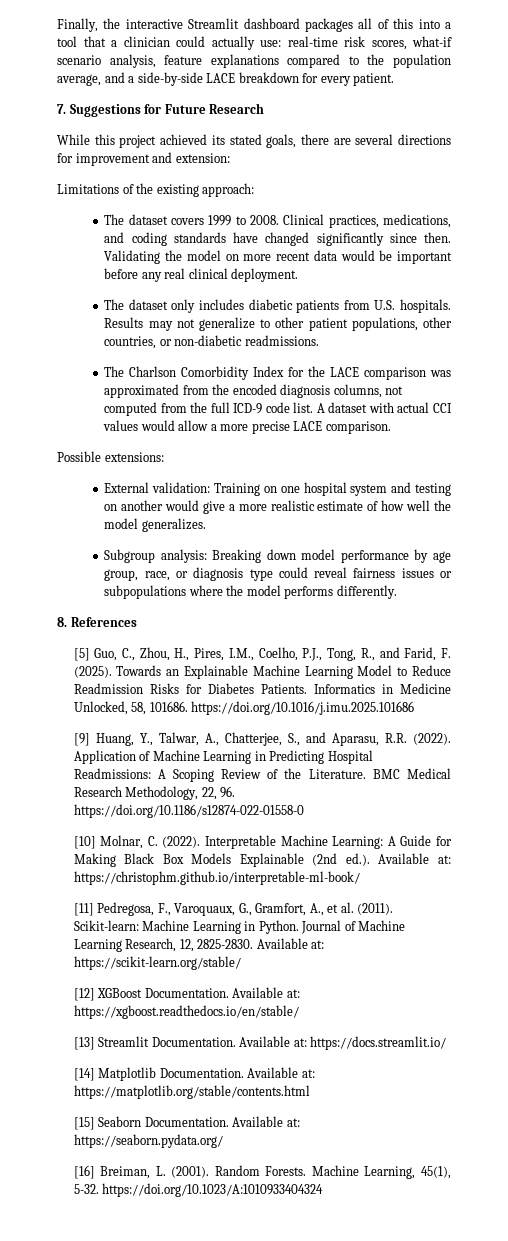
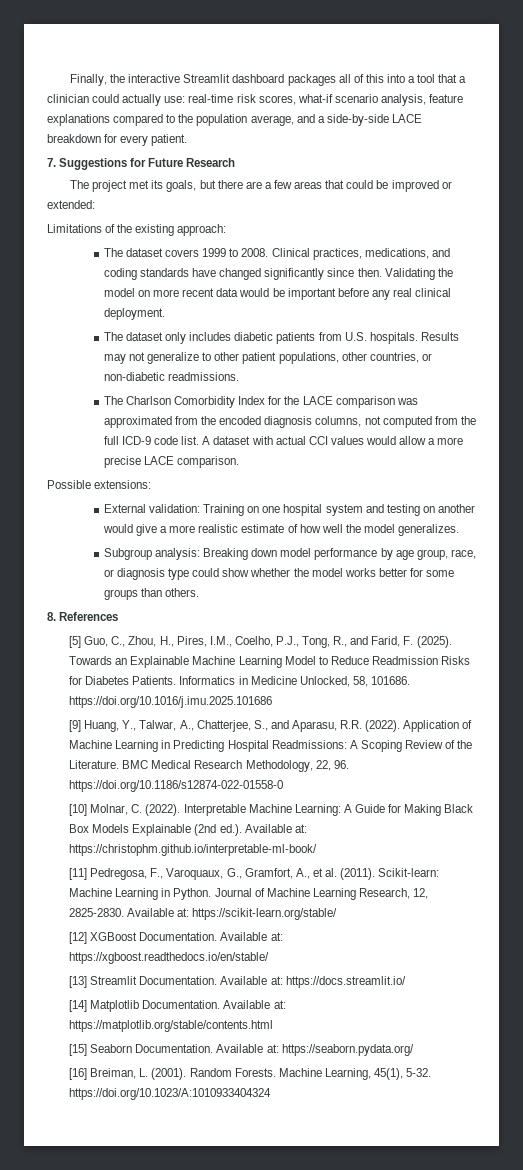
- While this project achieved its stated goals, there are several directions for improvement and extension:
+ The project met its goals, but there are a few areas that could be improved or extended:
- Subgroup analysis: Breaking down model performance by age group, race, or diagnosis type could reveal fairness issues or subpopulations where the model performs differently.
+ Subgroup analysis: Breaking down model performance by age group, race, or diagnosis type could show whether the model works better for some groups than others.

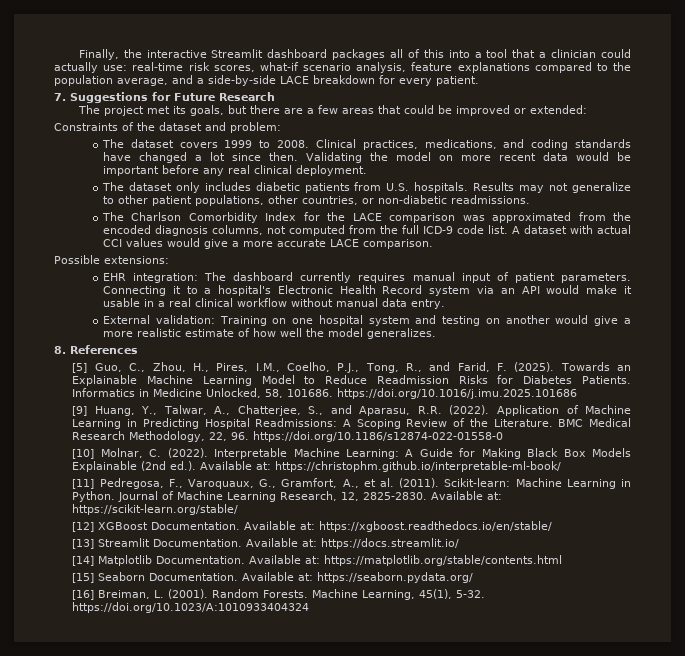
- Limitations of the existing approach:
+ Constraints of the dataset and problem:
- Clinical practices, medications, and coding standards have changed significantly since then.
+ Clinical practices, medications, and coding standards have changed a lot since then.
- A dataset with actual CCI values would allow a more precise LACE comparison.
+ A dataset with actual CCI values would give a more accurate LACE comparison.
+ EHR integration: The dashboard currently requires manual input of patient parameters. Connecting it to a hospital's Electronic Health Record system via an API would make it usable in a real clinical workflow without manual data entry.
- Subgroup analysis: Breaking down model performance by age group, race, or diagnosis type could show whether the model works better for some groups than others.

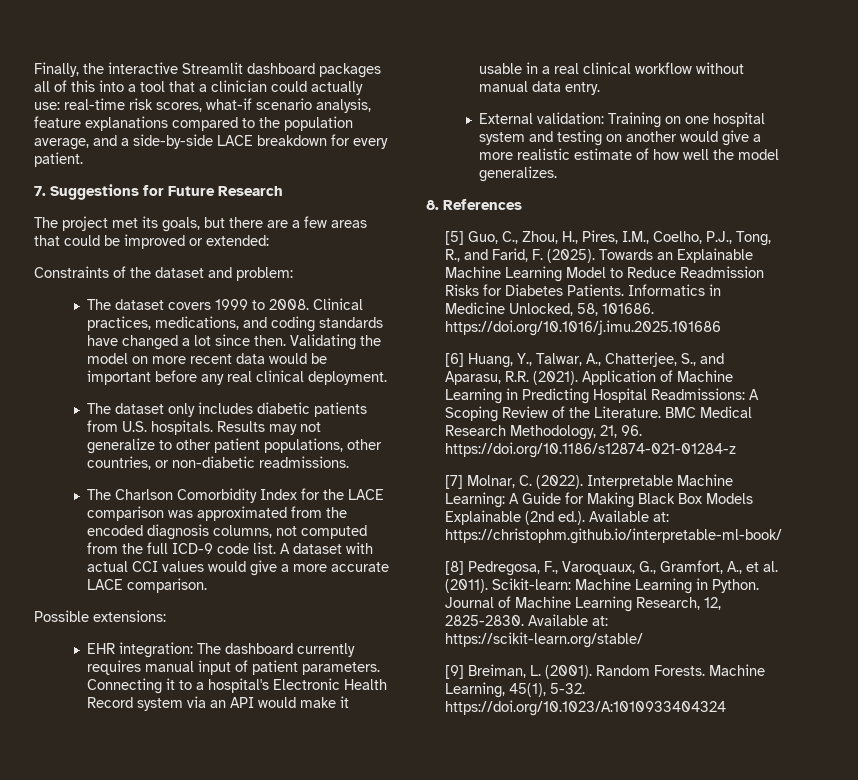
- [9] Huang, Y., Talwar, A., Chatterjee, S., and Aparasu, R.R. (2022).
+ [6] Huang, Y., Talwar, A., Chatterjee, S., and Aparasu, R.R. (2021).
- BMC Medical Research Methodology, 22, 96. https://doi.org/10.1186/s12874-022-01558-0
- [10] Molnar, C. (2022).
+ BMC Medical Research Methodology, 21, 96. https://doi.org/10.1186/s12874-021-01284-z
+ [7] Molnar, C. (2022).
- [11] Pedregosa, F., Varoquaux, G., Gramfort, A., et al. (2011).
+ [8] Pedregosa, F., Varoquaux, G., Gramfort, A., et al. (2011).
- [12] XGBoost Documentation. Available at: https://xgboost.readthedocs.io/en/stable/
- [13] Streamlit Documentation. Available at: https://docs.streamlit.io/
- [14] Matplotlib Documentation. Available at: https://matplotlib.org/stable/contents.html
- [15] Seaborn Documentation. Available at: https://seaborn.pydata.org/
- [16] Breiman, L. (2001).
+ [9] Breiman, L. (2001).

